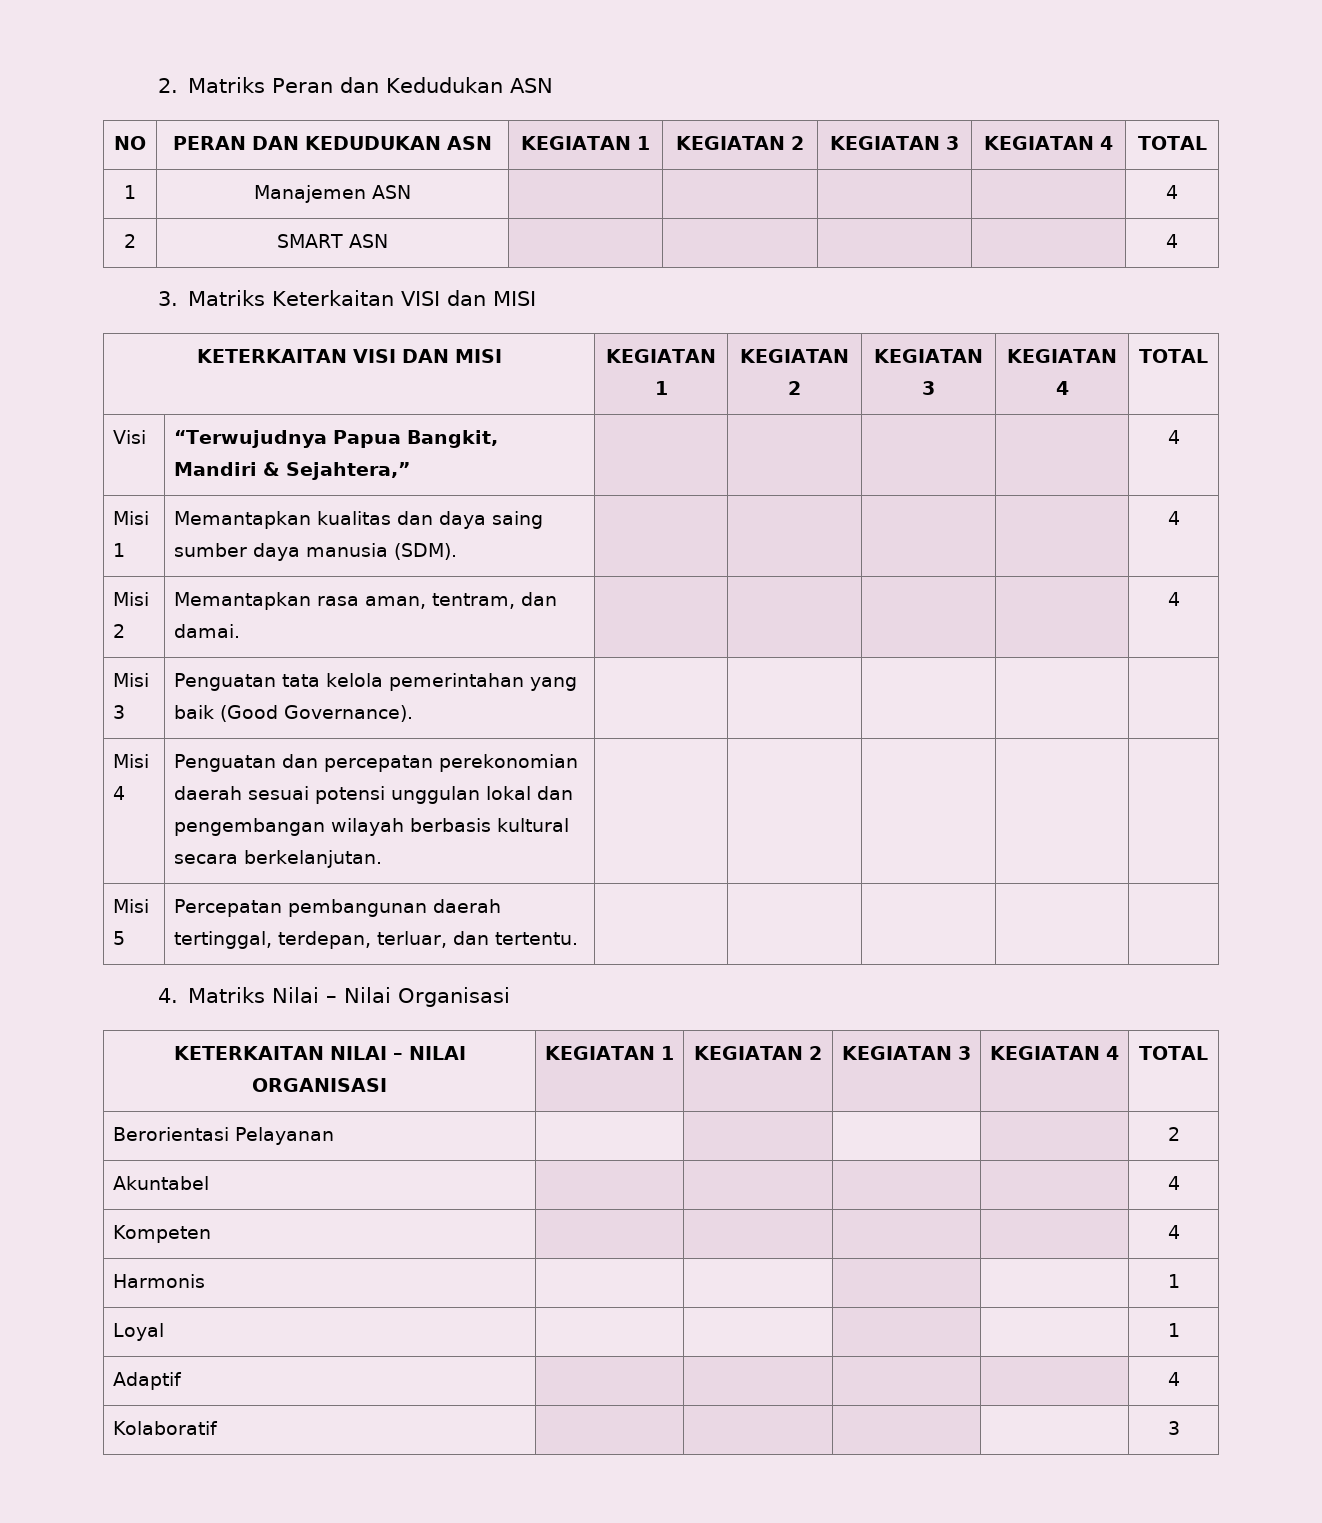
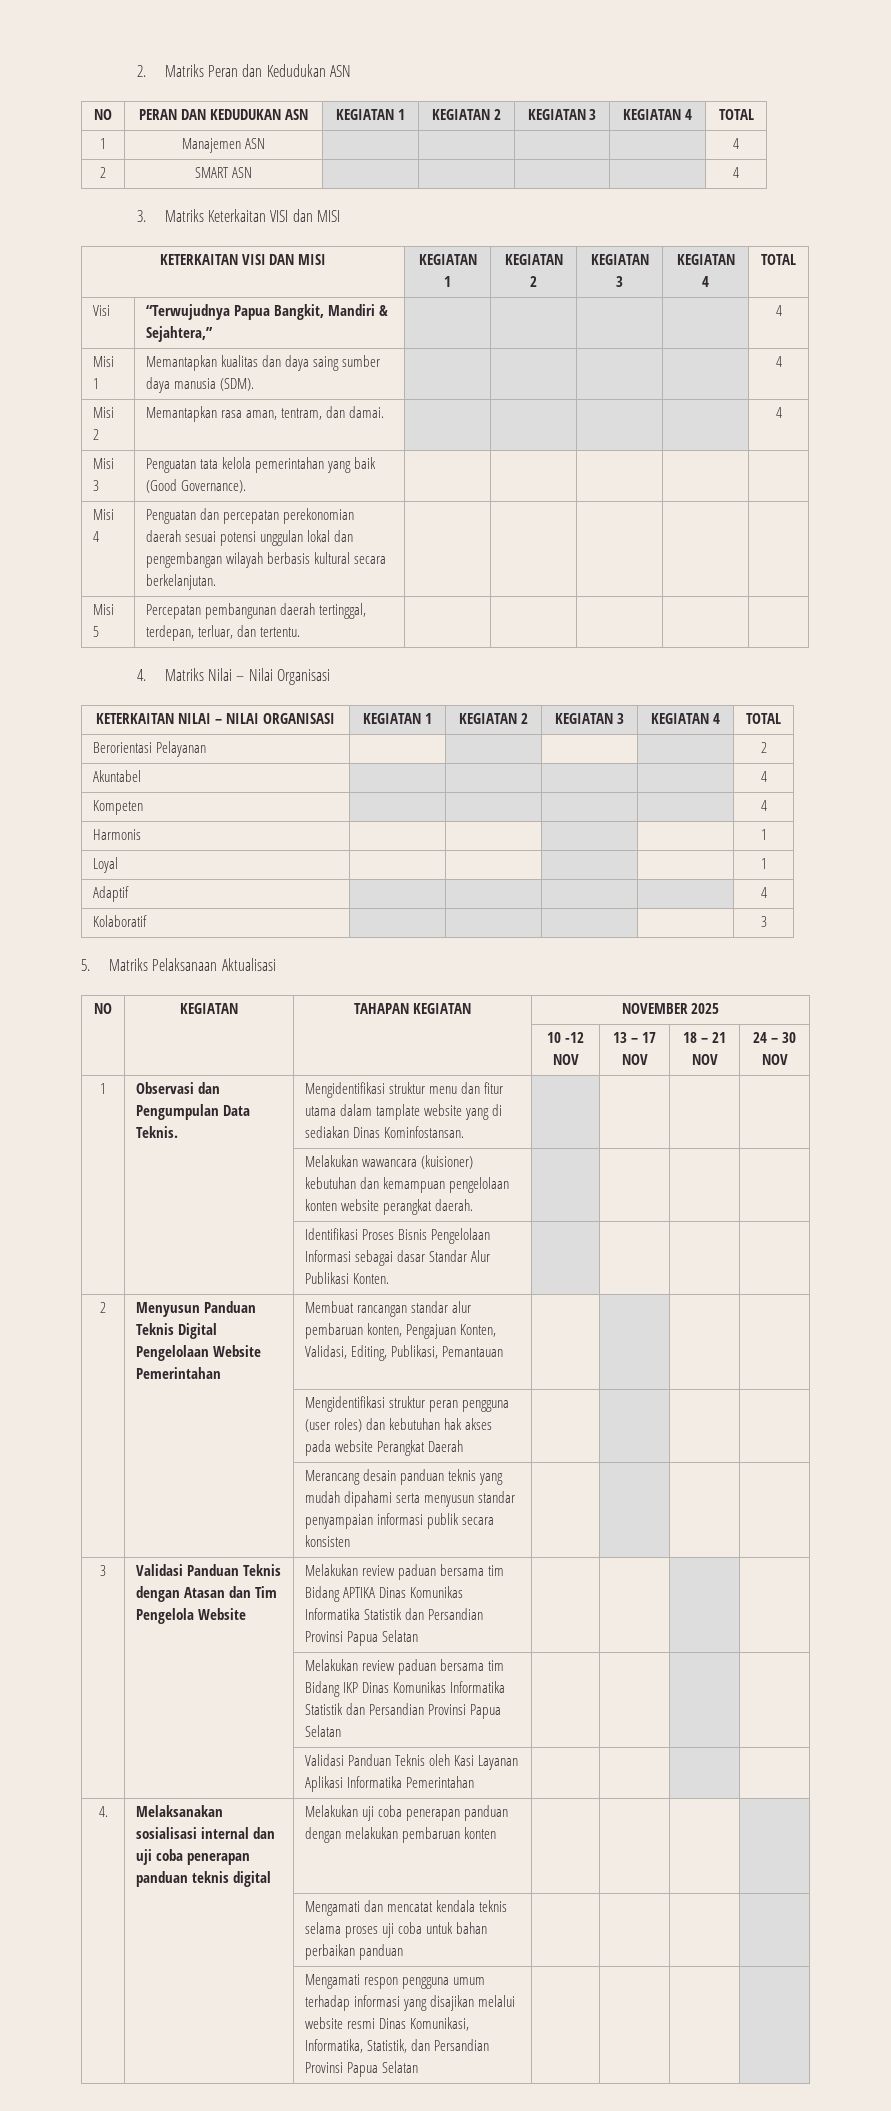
+ 5. Matriks Pelaksanaan Aktualisasi
+ NO | KEGIATAN | TAHAPAN KEGIATAN | NOVEMBER 2025
+ | | | 10 -12 NOV | 13 – 17 NOV | 18 – 21 NOV | 24 – 30 NOV
+ 1 | Observasi dan Pengumpulan Data Teknis. | Mengidentifikasi struktur menu dan fitur utama dalam tamplate website yang di sediakan Dinas Kominfostansan. | | | |
+ | | Melakukan wawancara (kuisioner) kebutuhan dan kemampuan pengelolaan konten website perangkat daerah. | | | |
+ | | Identifikasi Proses Bisnis Pengelolaan Informasi sebagai dasar Standar Alur Publikasi Konten. | | | |
+ 2 | Menyusun Panduan Teknis Digital Pengelolaan Website Pemerintahan | Membuat rancangan standar alur pembaruan konten, Pengajuan Konten, Validasi, Editing, Publikasi, Pemantauan | | | |
+ | | Mengidentifikasi struktur peran pengguna (user roles) dan kebutuhan hak akses pada website Perangkat Daerah | | | |
+ | | Merancang desain panduan teknis yang mudah dipahami serta menyusun standar penyampaian informasi publik secara konsisten | | | |
+ 3 | Validasi Panduan Teknis dengan Atasan dan Tim Pengelola Website | Melakukan review paduan bersama tim Bidang APTIKA Dinas Komunikas Informatika Statistik dan Persandian Provinsi Papua Selatan | | | |
+ | | Melakukan review paduan bersama tim Bidang IKP Dinas Komunikas Informatika Statistik dan Persandian Provinsi Papua Selatan | | | |
+ | | Validasi Panduan Teknis oleh Kasi Layanan Aplikasi Informatika Pemerintahan | | | |
+ 4. | Melaksanakan sosialisasi internal dan uji coba penerapan panduan teknis digital | Melakukan uji coba penerapan panduan dengan melakukan pembaruan konten | | | |
+ | | Mengamati dan mencatat kendala teknis selama proses uji coba untuk bahan perbaikan panduan | | | |
+ | | Mengamati respon pengguna umum terhadap informasi yang disajikan melalui website resmi Dinas Komunikasi, Informatika, Statistik, dan Persandian Provinsi Papua Selatan | | | |

